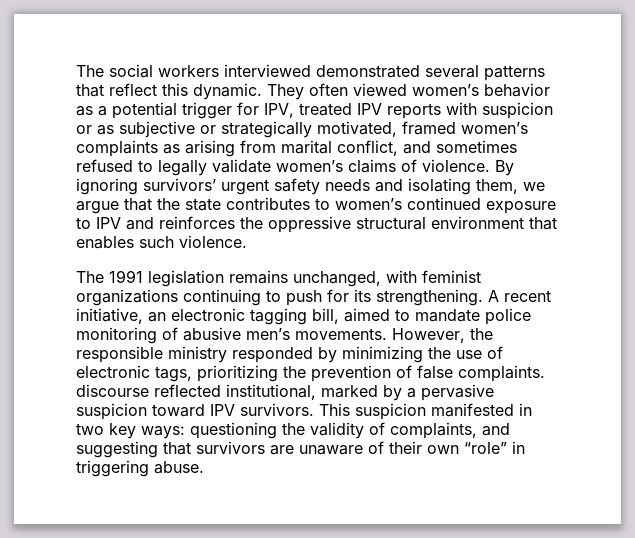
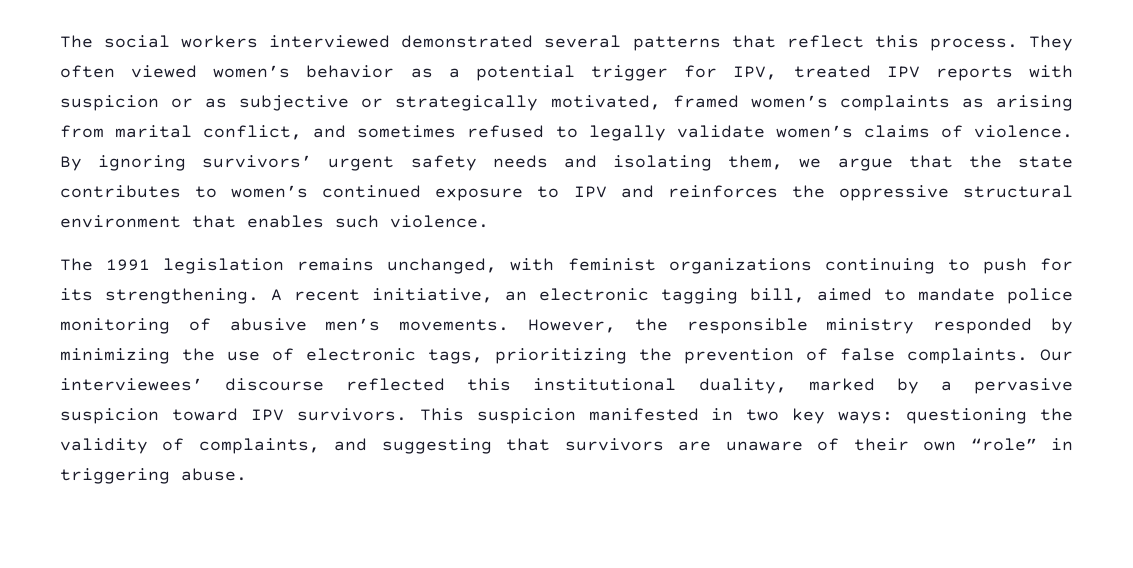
- The social workers interviewed demonstrated several patterns that reflect this dynamic.
+ The social workers interviewed demonstrated several patterns that reflect this process.
- However, the responsible ministry responded by minimizing the use of electronic tags, prioritizing the prevention of false complaints. discourse reflected institutional, marked by a pervasive suspicion toward IPV survivors.
+ However, the responsible ministry responded by minimizing the use of electronic tags, prioritizing the prevention of false complaints. Our interviewees’ discourse reflected this institutional duality, marked by a pervasive suspicion toward IPV survivors.

